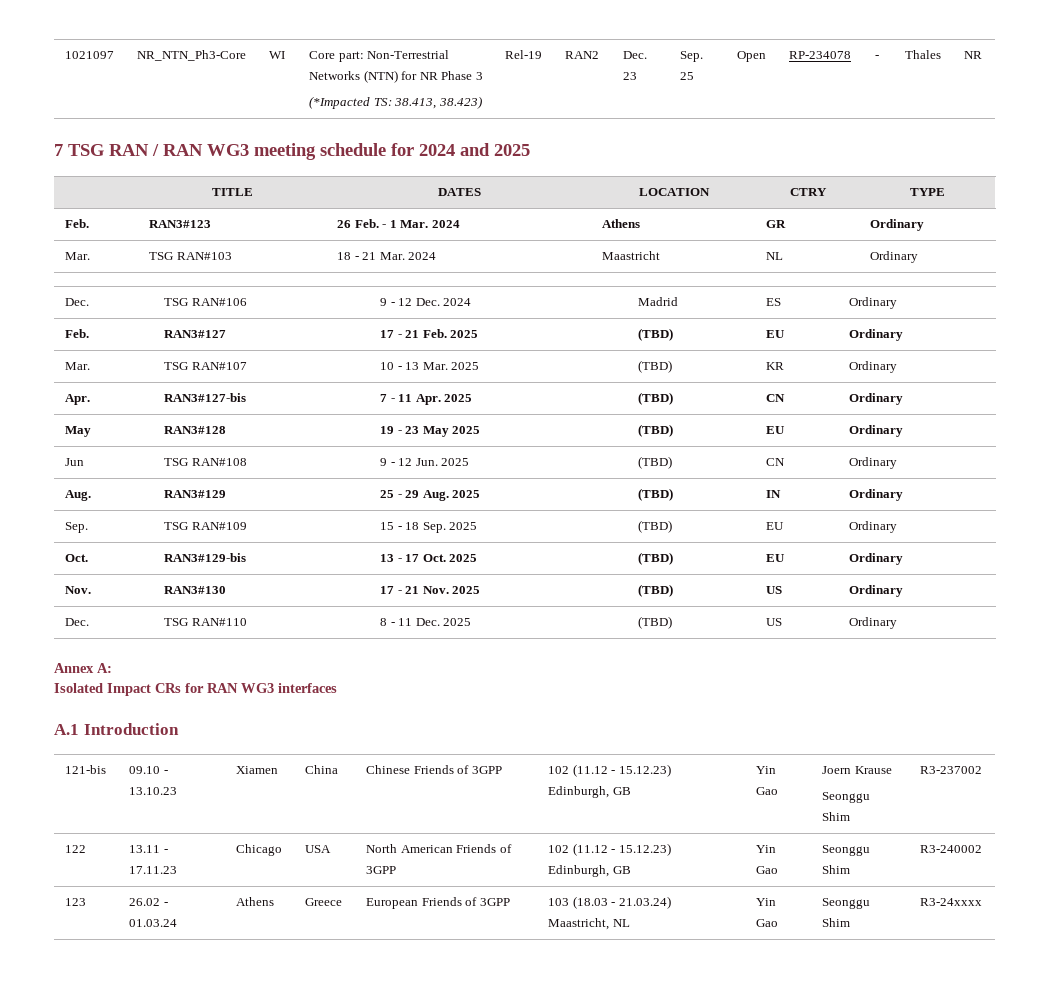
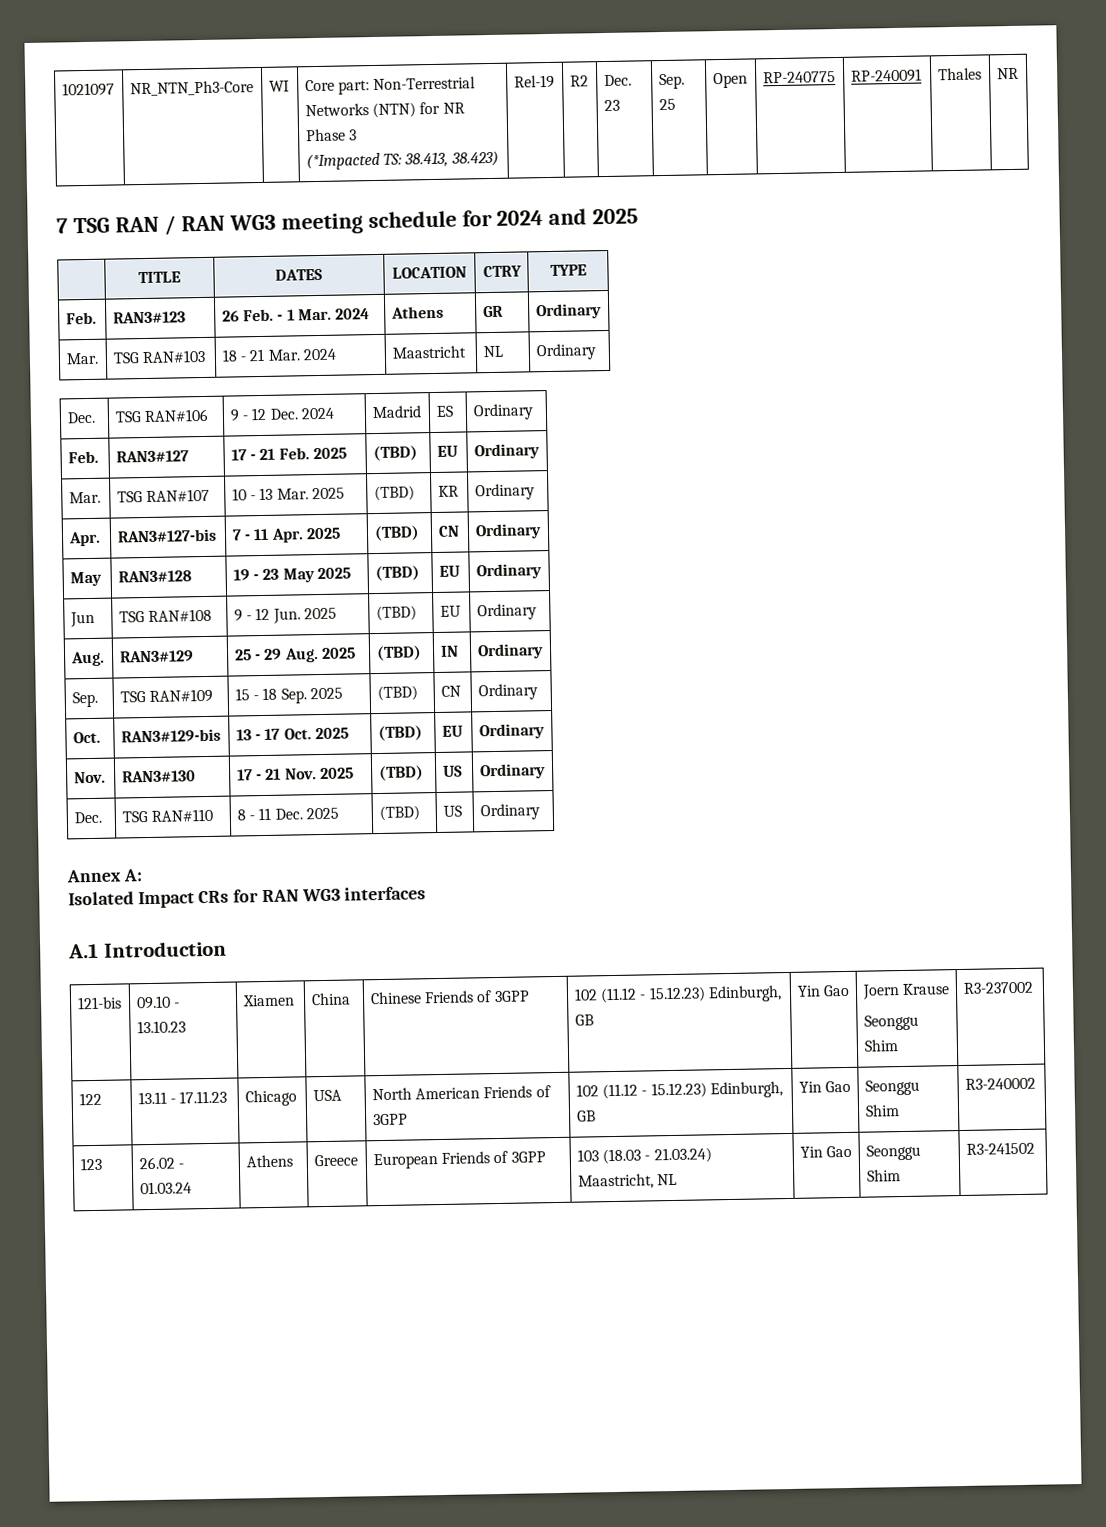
  1021097 | NR_NTN_Ph3-Core | WI | Core part: Non-Terrestrial Networks (NTN) for NR Phase 3
- (*Impacted TS: 38.413, 38.423) | Rel-19 | RAN2 | Dec. 23 | Sep. 25 | Open | RP-234078 | - | Thales | NR
+ (*Impacted TS: 38.413, 38.423) | Rel-19 | R2 | Dec. 23 | Sep. 25 | Open | RP-240775 | RP-240091 | Thales | NR
- Jun | TSG RAN#108 | 9 - 12 Jun. 2025 | (TBD) | CN | Ordinary
+ Jun | TSG RAN#108 | 9 - 12 Jun. 2025 | (TBD) | EU | Ordinary
- Sep. | TSG RAN#109 | 15 - 18 Sep. 2025 | (TBD) | EU | Ordinary
+ Sep. | TSG RAN#109 | 15 - 18 Sep. 2025 | (TBD) | CN | Ordinary
- 123 | 26.02 - 01.03.24 | Athens | Greece | European Friends of 3GPP | 103 (18.03 - 21.03.24) Maastricht, NL | Yin Gao | Seonggu Shim | R3-24xxxx
+ 123 | 26.02 - 01.03.24 | Athens | Greece | European Friends of 3GPP | 103 (18.03 - 21.03.24) Maastricht, NL | Yin Gao | Seonggu Shim | R3-241502

